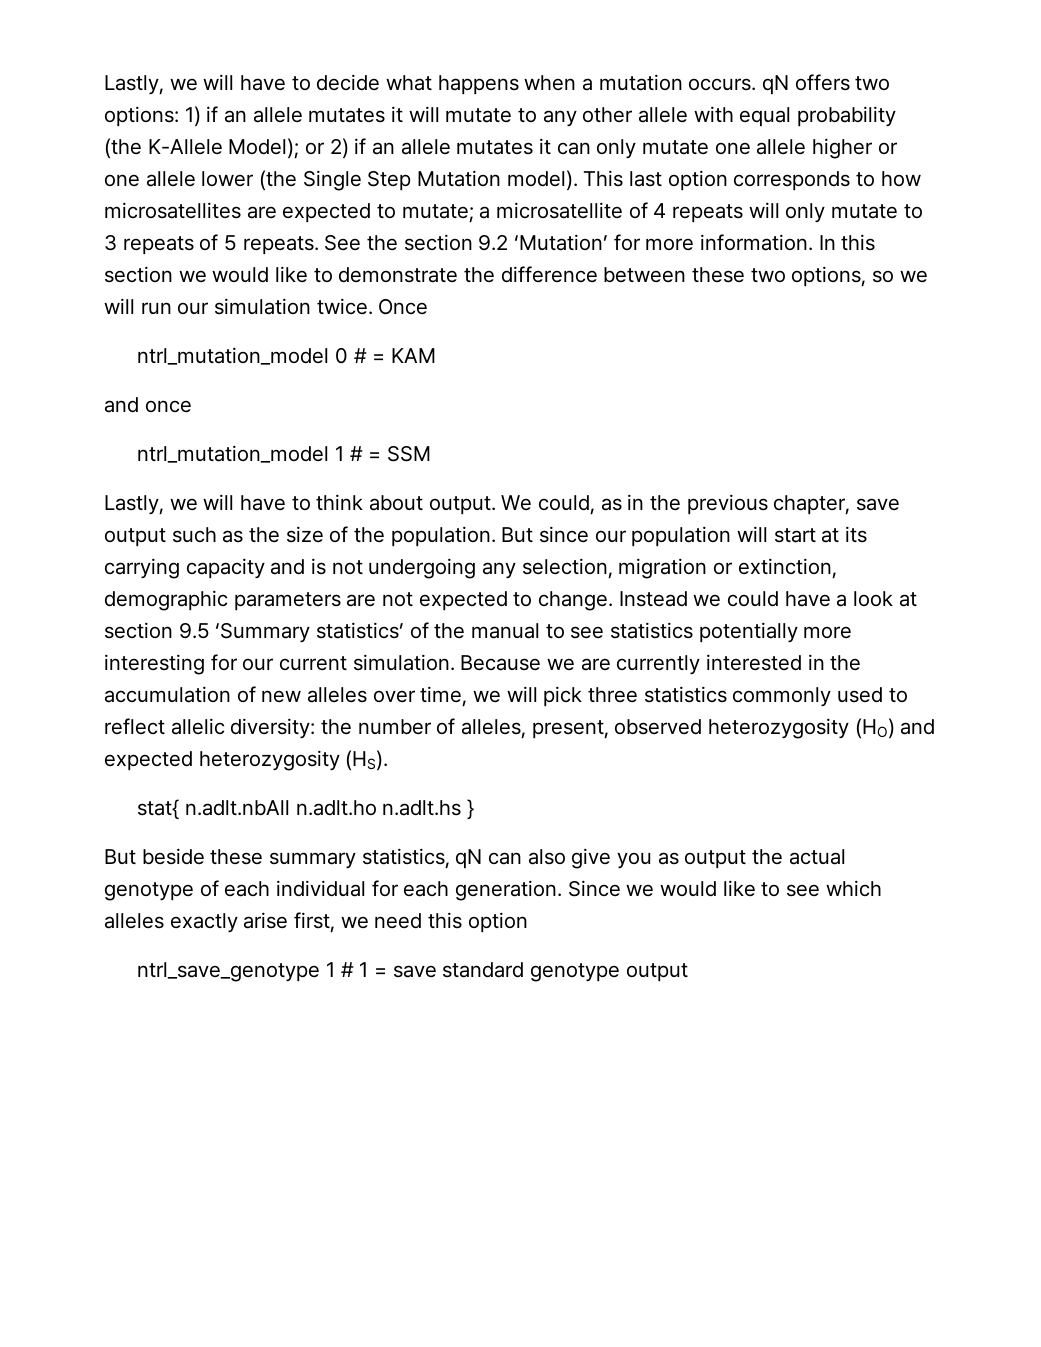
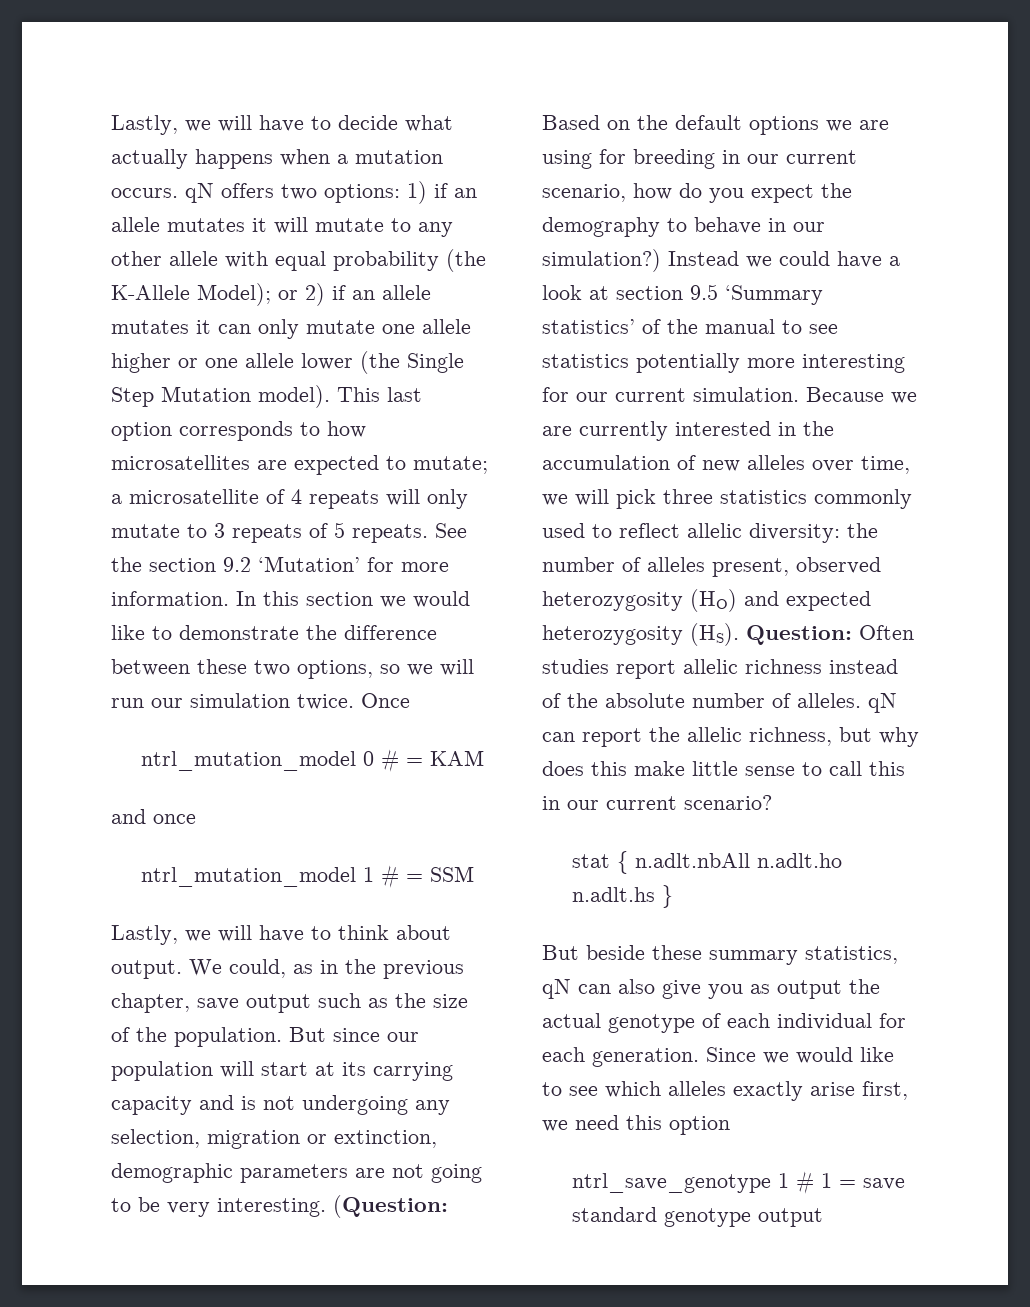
- Lastly, we will have to decide what happens when a mutation occurs. qN offers two options: 1) if an allele mutates it will mutate to any other allele with equal probability (the K-Allele Model); or 2) if an allele mutates it can only mutate one allele higher or one allele lower (the Single Step Mutation model).
+ Lastly, we will have to decide what actually happens when a mutation occurs. qN offers two options: 1) if an allele mutates it will mutate to any other allele with equal probability (the K-Allele Model); or 2) if an allele mutates it can only mutate one allele higher or one allele lower (the Single Step Mutation model).
- But since our population will start at its carrying capacity and is not undergoing any selection, migration or extinction, demographic parameters are not expected to change.
+ But since our population will start at its carrying capacity and is not undergoing any selection, migration or extinction, demographic parameters are not going to be very interesting. (Question: Based on the default options we are using for breeding in our current scenario, how do you expect the demography to behave in our simulation?)
- Because we are currently interested in the accumulation of new alleles over time, we will pick three statistics commonly used to reflect allelic diversity: the number of alleles, present, observed heterozygosity (HO) and expected heterozygosity (HS).
- stat{ n.adlt.nbAll n.adlt.ho n.adlt.hs }
+ Because we are currently interested in the accumulation of new alleles over time, we will pick three statistics commonly used to reflect allelic diversity: the number of alleles present, observed heterozygosity (HO) and expected heterozygosity (HS). Question: Often studies report allelic richness instead of the absolute number of alleles. qN can report the allelic richness, but why does this make little sense to call this in our current scenario?
+ stat { n.adlt.nbAll n.adlt.ho n.adlt.hs }

